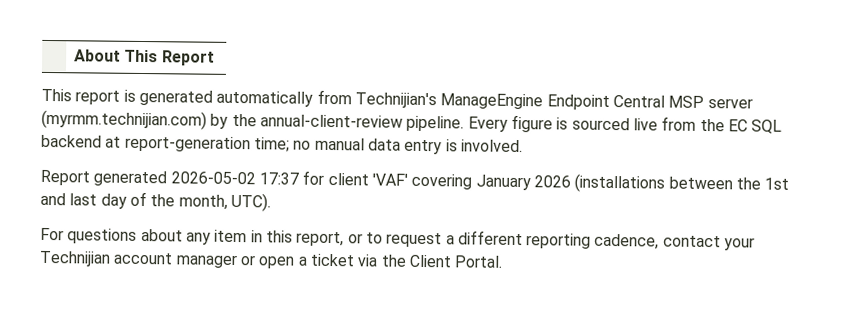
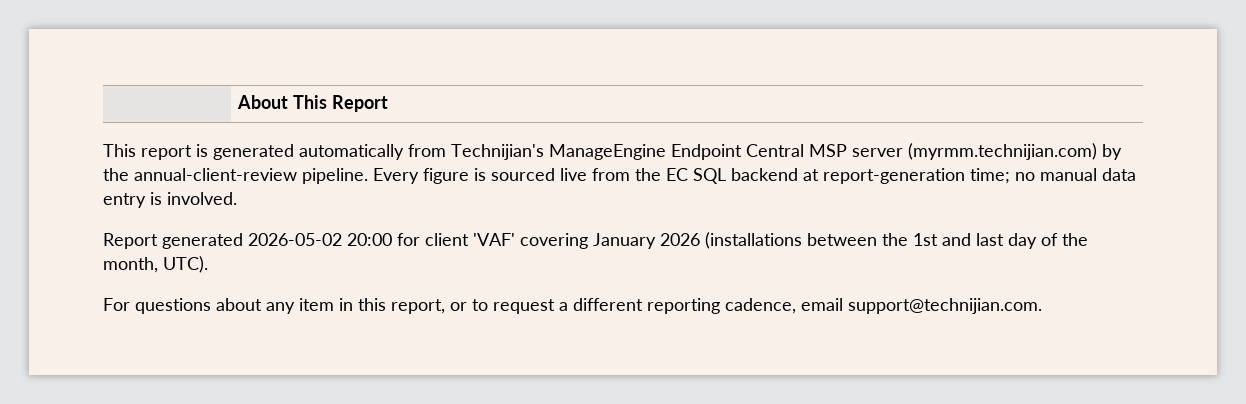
- Report generated 2026-05-02 17:37 for client 'VAF' covering January 2026 (installations between the 1st and last day of the month, UTC).
+ Report generated 2026-05-02 20:00 for client 'VAF' covering January 2026 (installations between the 1st and last day of the month, UTC).
- For questions about any item in this report, or to request a different reporting cadence, contact your Technijian account manager or open a ticket via the Client Portal.
+ For questions about any item in this report, or to request a different reporting cadence, email support@technijian.com.

